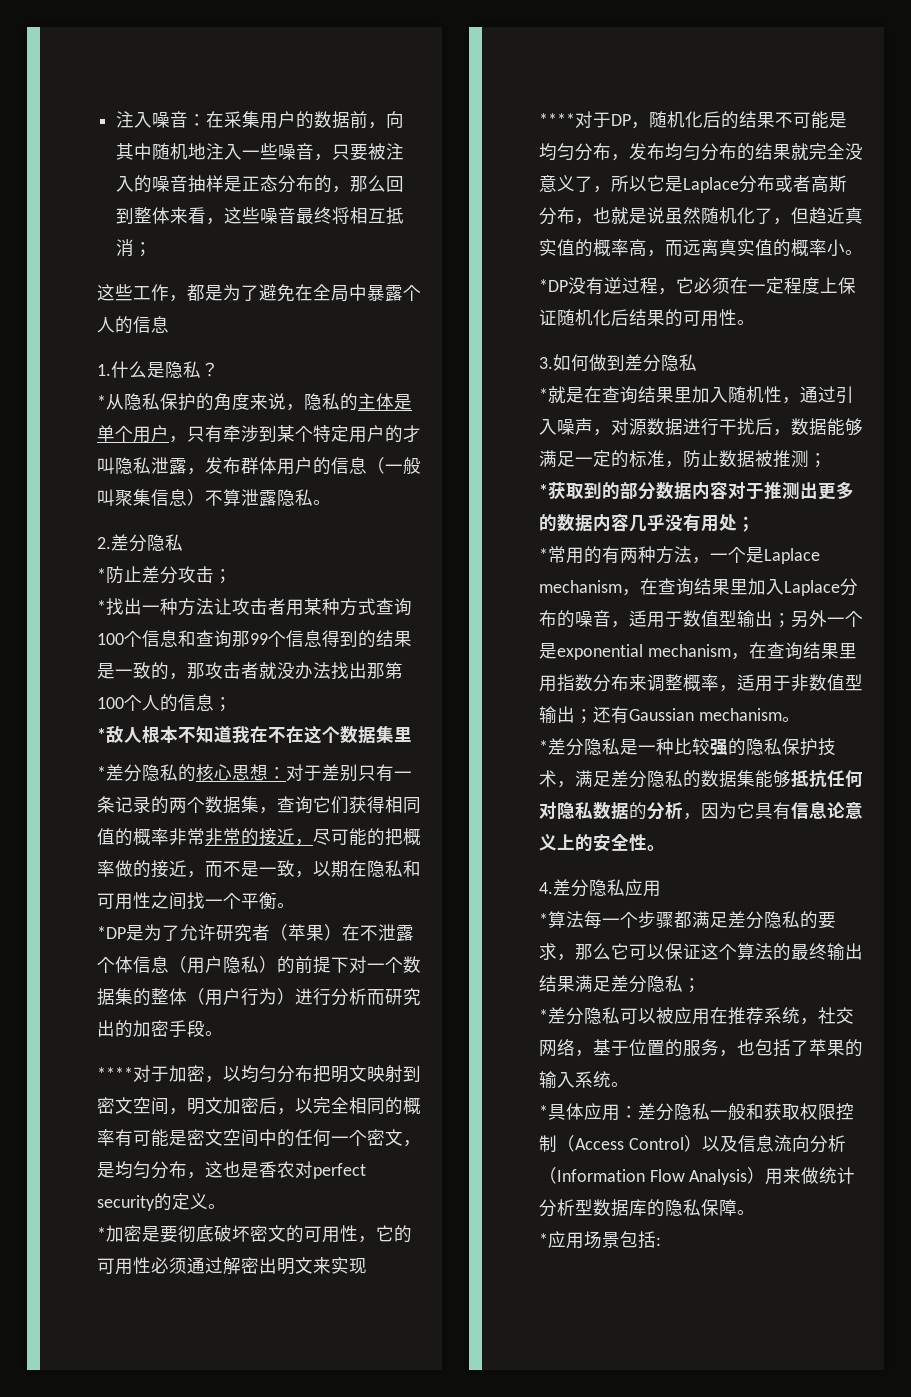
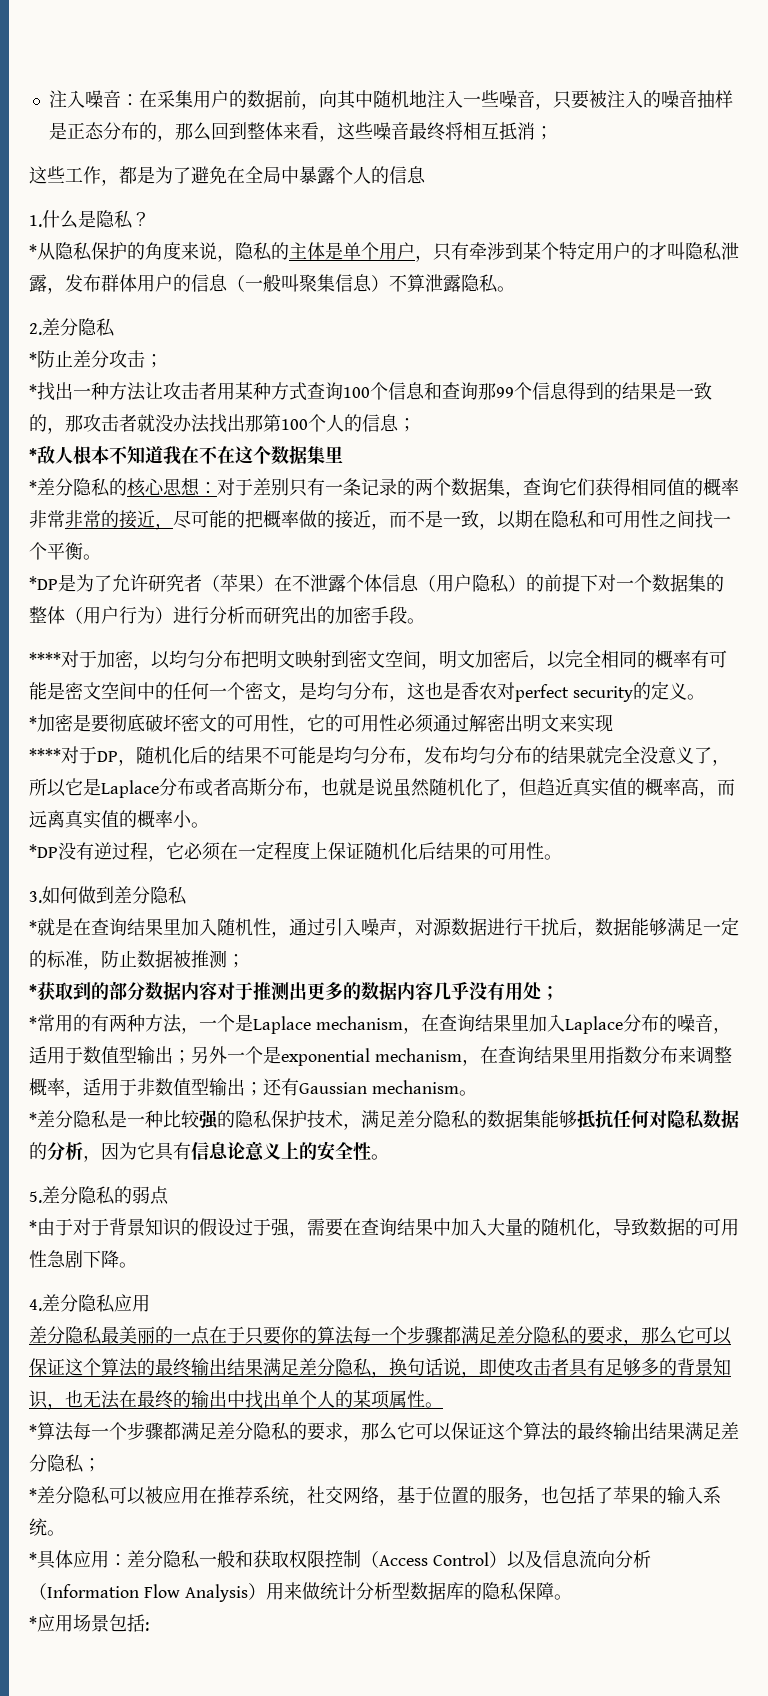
+ 5.差分隐私的弱点
+ *由于对于背景知识的假设过于强，需要在查询结果中加入大量的随机化，导致数据的可用性急剧下降。
  4.差分隐私应用
+ 差分隐私最美丽的一点在于只要你的算法每一个步骤都满足差分隐私的要求，那么它可以保证这个算法的最终输出结果满足差分隐私，换句话说，即使攻击者具有足够多的背景知识，也无法在最终的输出中找出单个人的某项属性。

